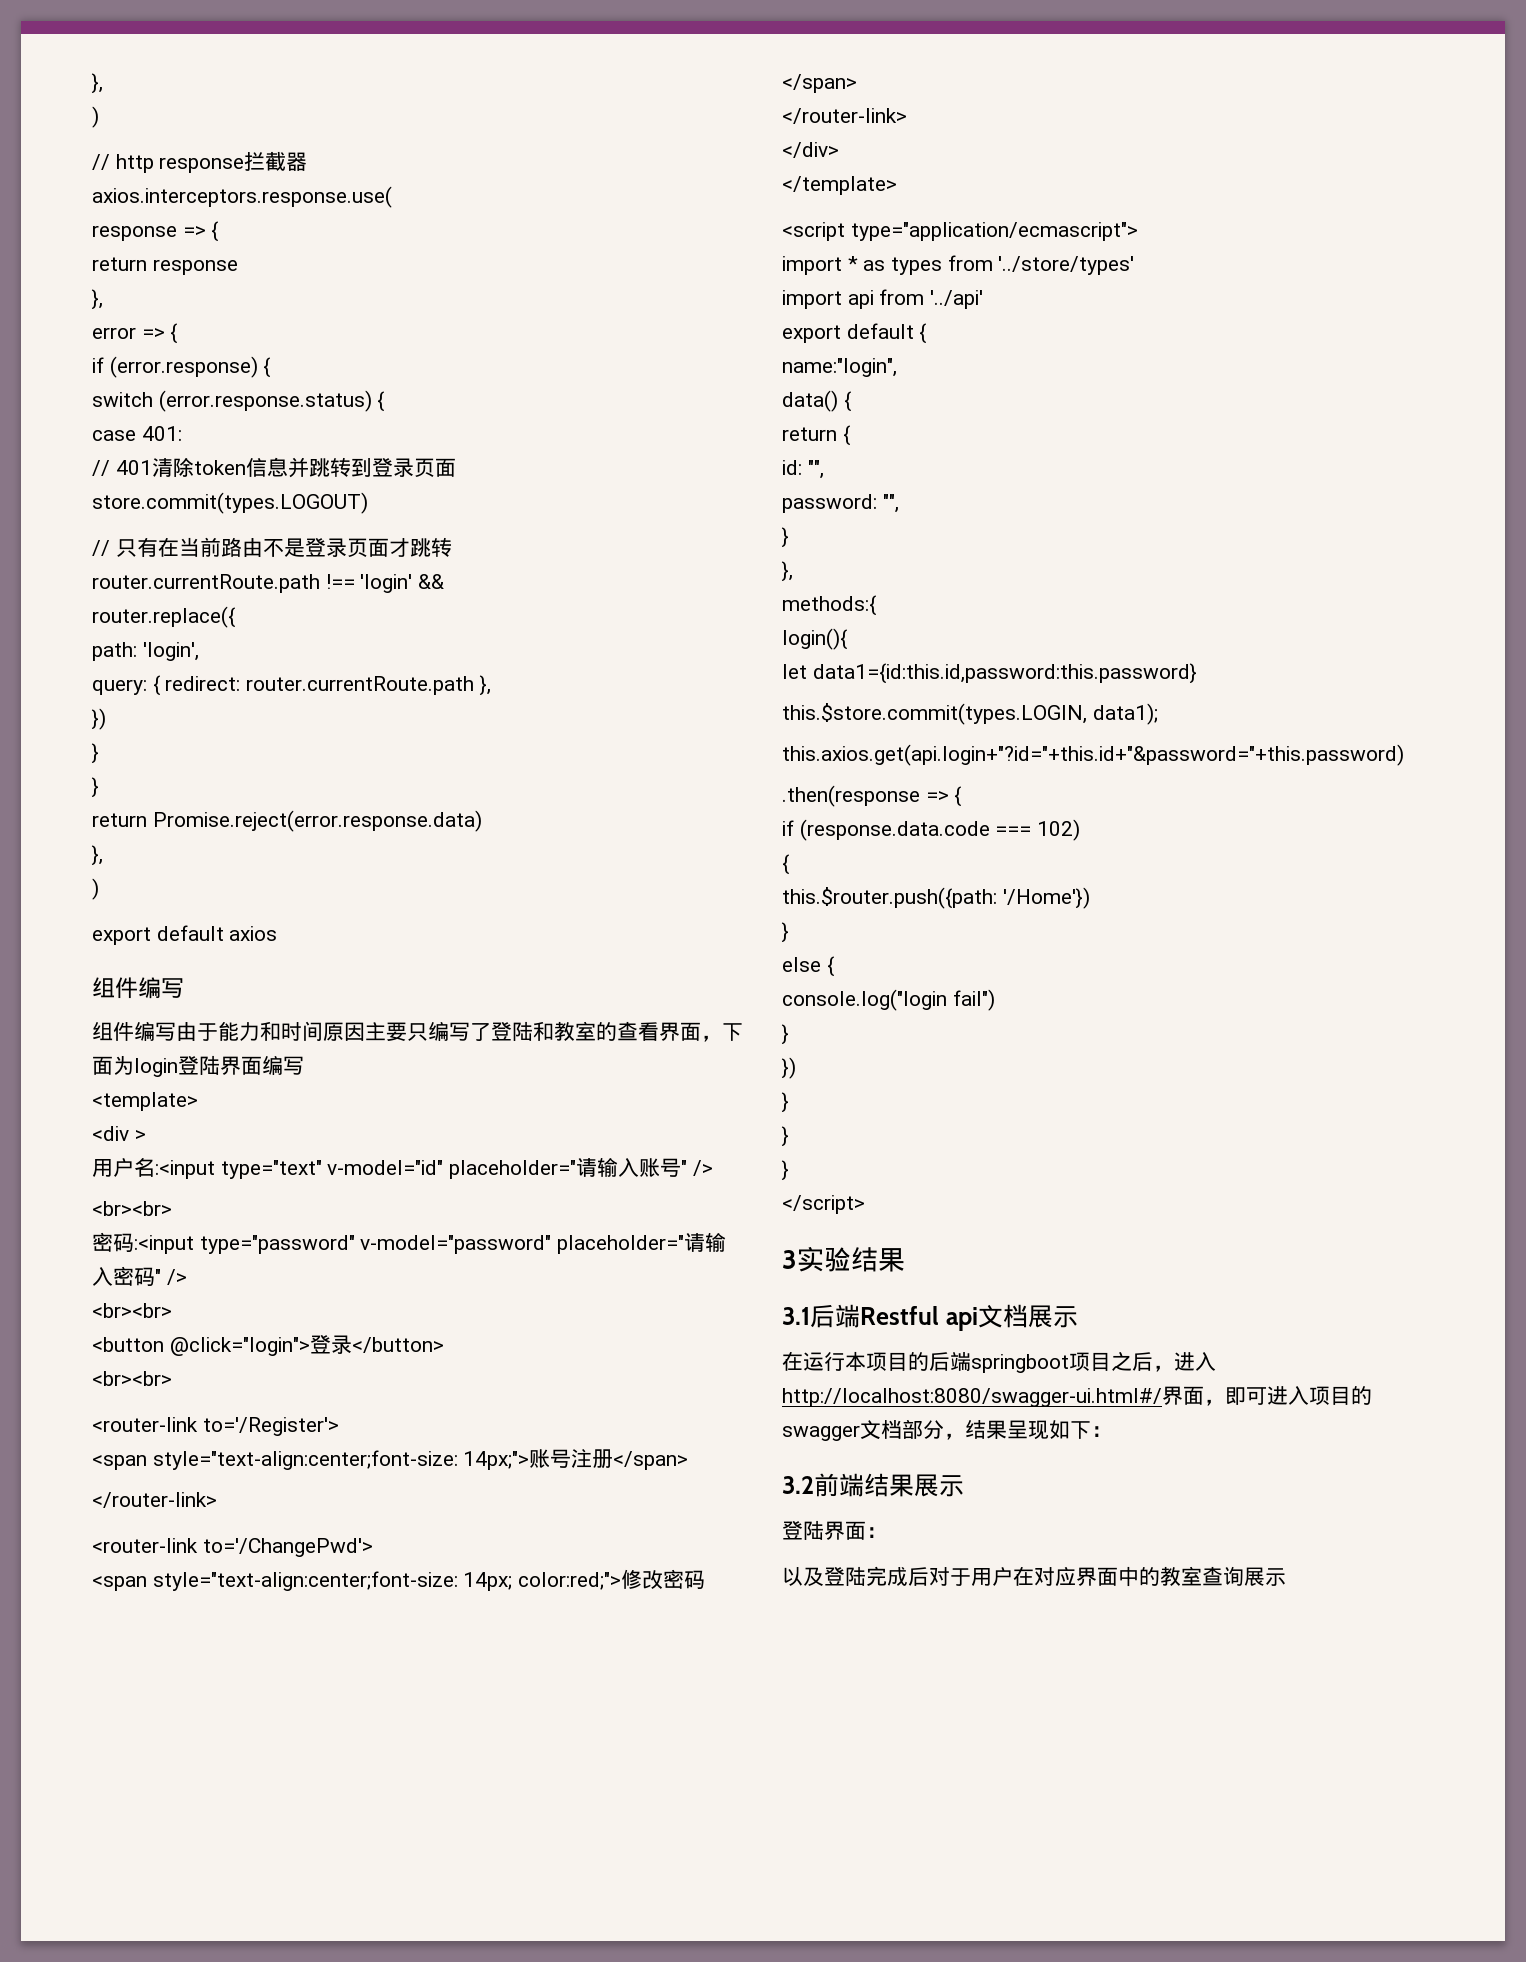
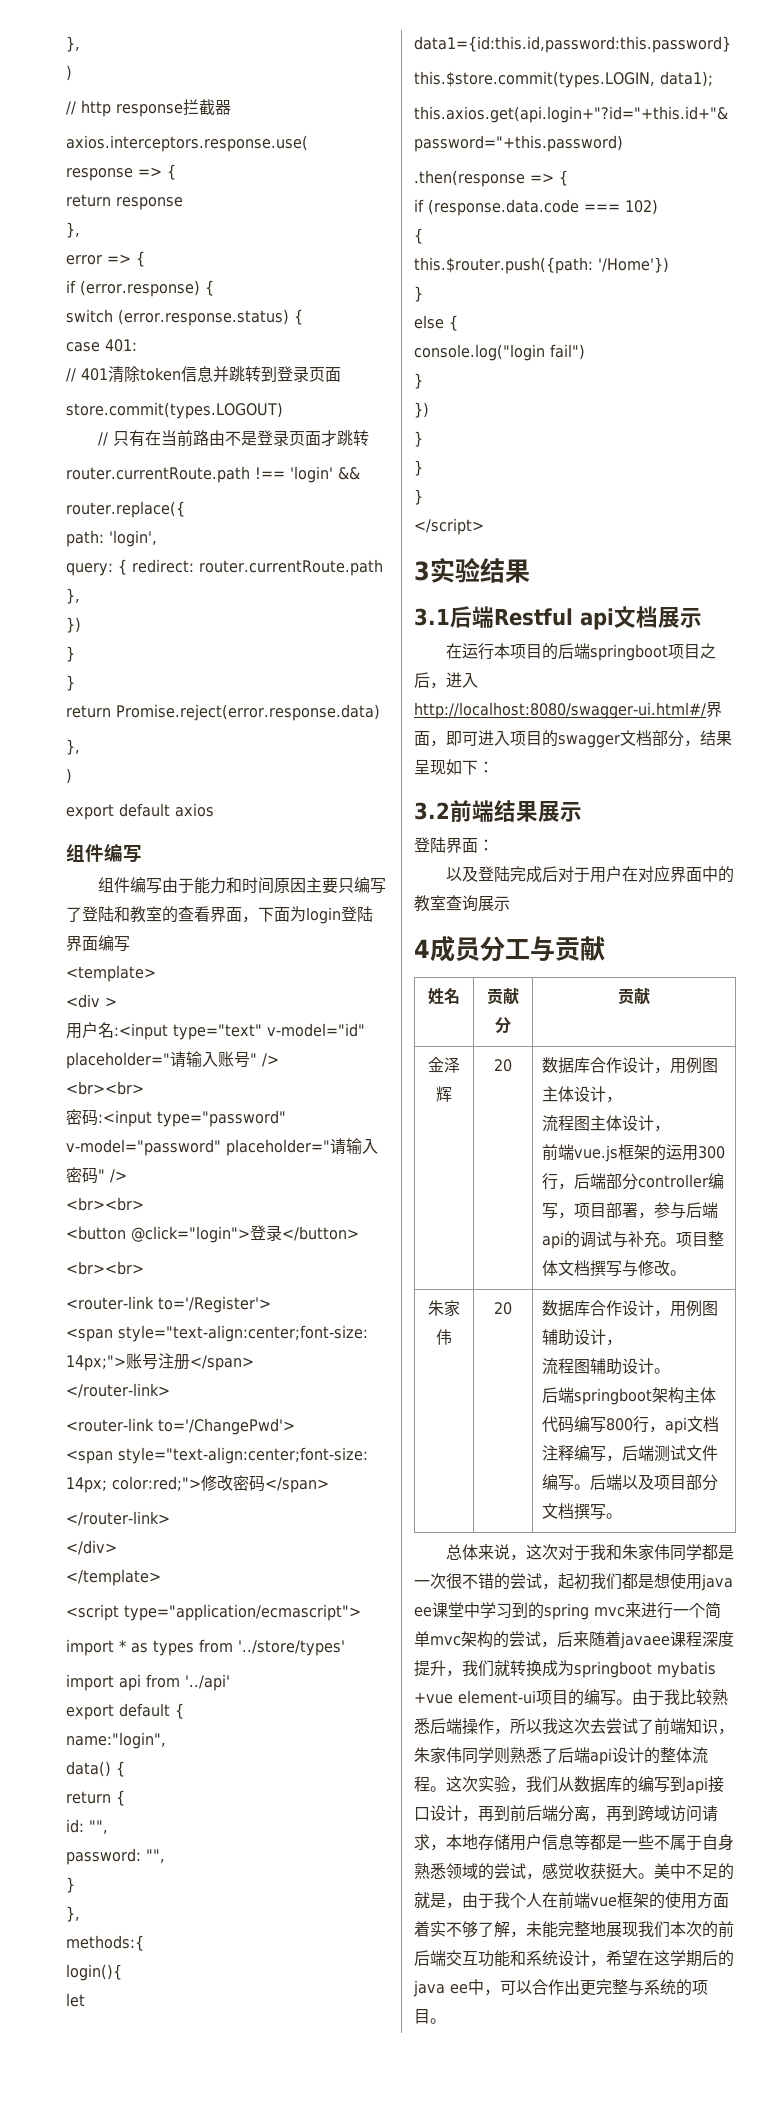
+ 4成员分工与贡献
+ 姓名 | 贡献分 | 贡献
+ 金泽辉 | 20 | 数据库合作设计，用例图主体设计，
+ 流程图主体设计，
+ 前端vue.js框架的运用300行，后端部分controller编写，项目部署，参与后端api的调试与补充。项目整体文档撰写与修改。
+ 朱家伟 | 20 | 数据库合作设计，用例图辅助设计，
+ 流程图辅助设计。
+ 后端springboot架构主体代码编写800行，api文档注释编写，后端测试文件编写。后端以及项目部分文档撰写。
+ 总体来说，这次对于我和朱家伟同学都是一次很不错的尝试，起初我们都是想使用java ee课堂中学习到的spring mvc来进行一个简单mvc架构的尝试，后来随着javaee课程深度提升，我们就转换成为springboot mybatis +vue element-ui项目的编写。由于我比较熟悉后端操作，所以我这次去尝试了前端知识，朱家伟同学则熟悉了后端api设计的整体流程。这次实验，我们从数据库的编写到api接口设计，再到前后端分离，再到跨域访问请求，本地存储用户信息等都是一些不属于自身熟悉领域的尝试，感觉收获挺大。美中不足的就是，由于我个人在前端vue框架的使用方面着实不够了解，未能完整地展现我们本次的前后端交互功能和系统设计，希望在这学期后的java ee中，可以合作出更完整与系统的项目。

